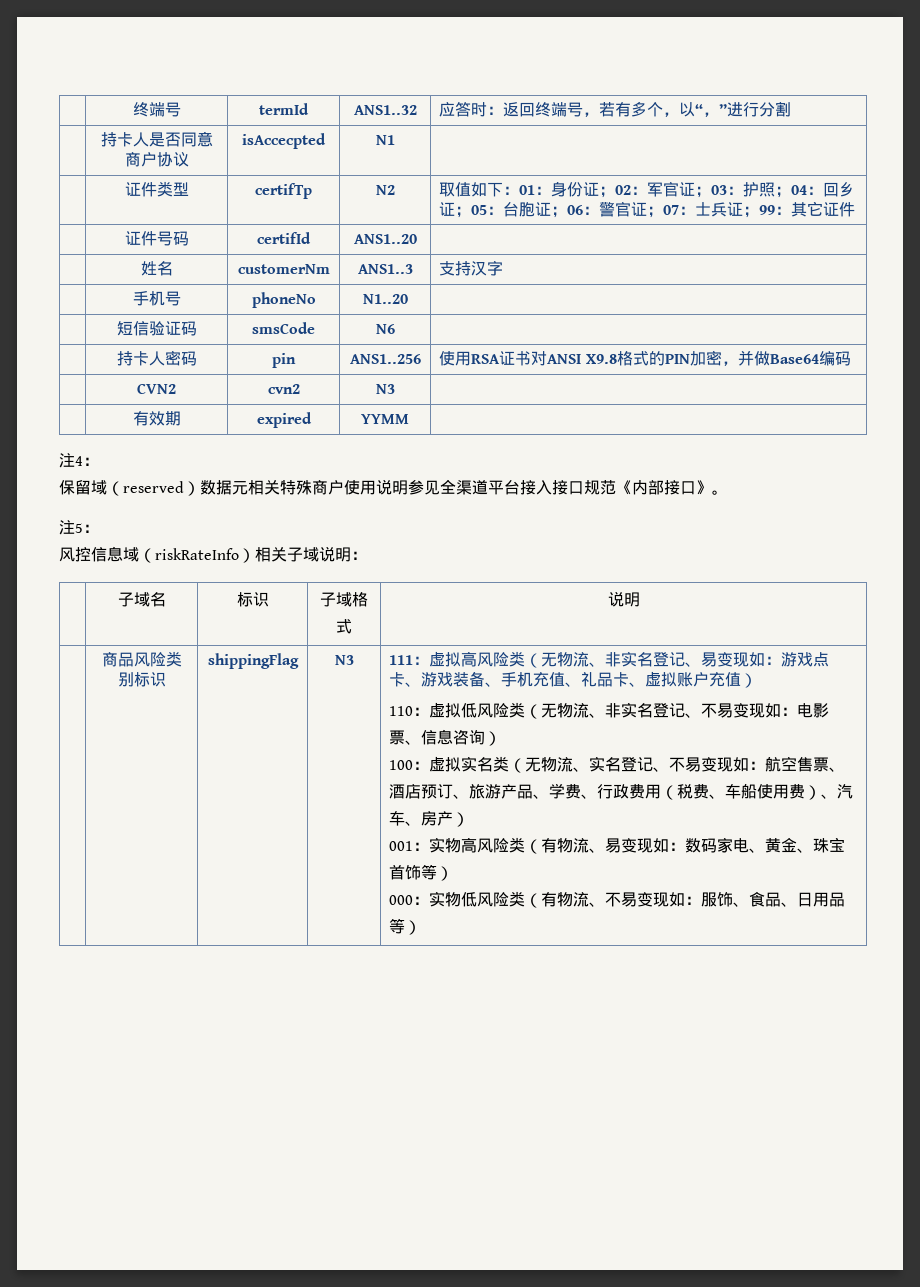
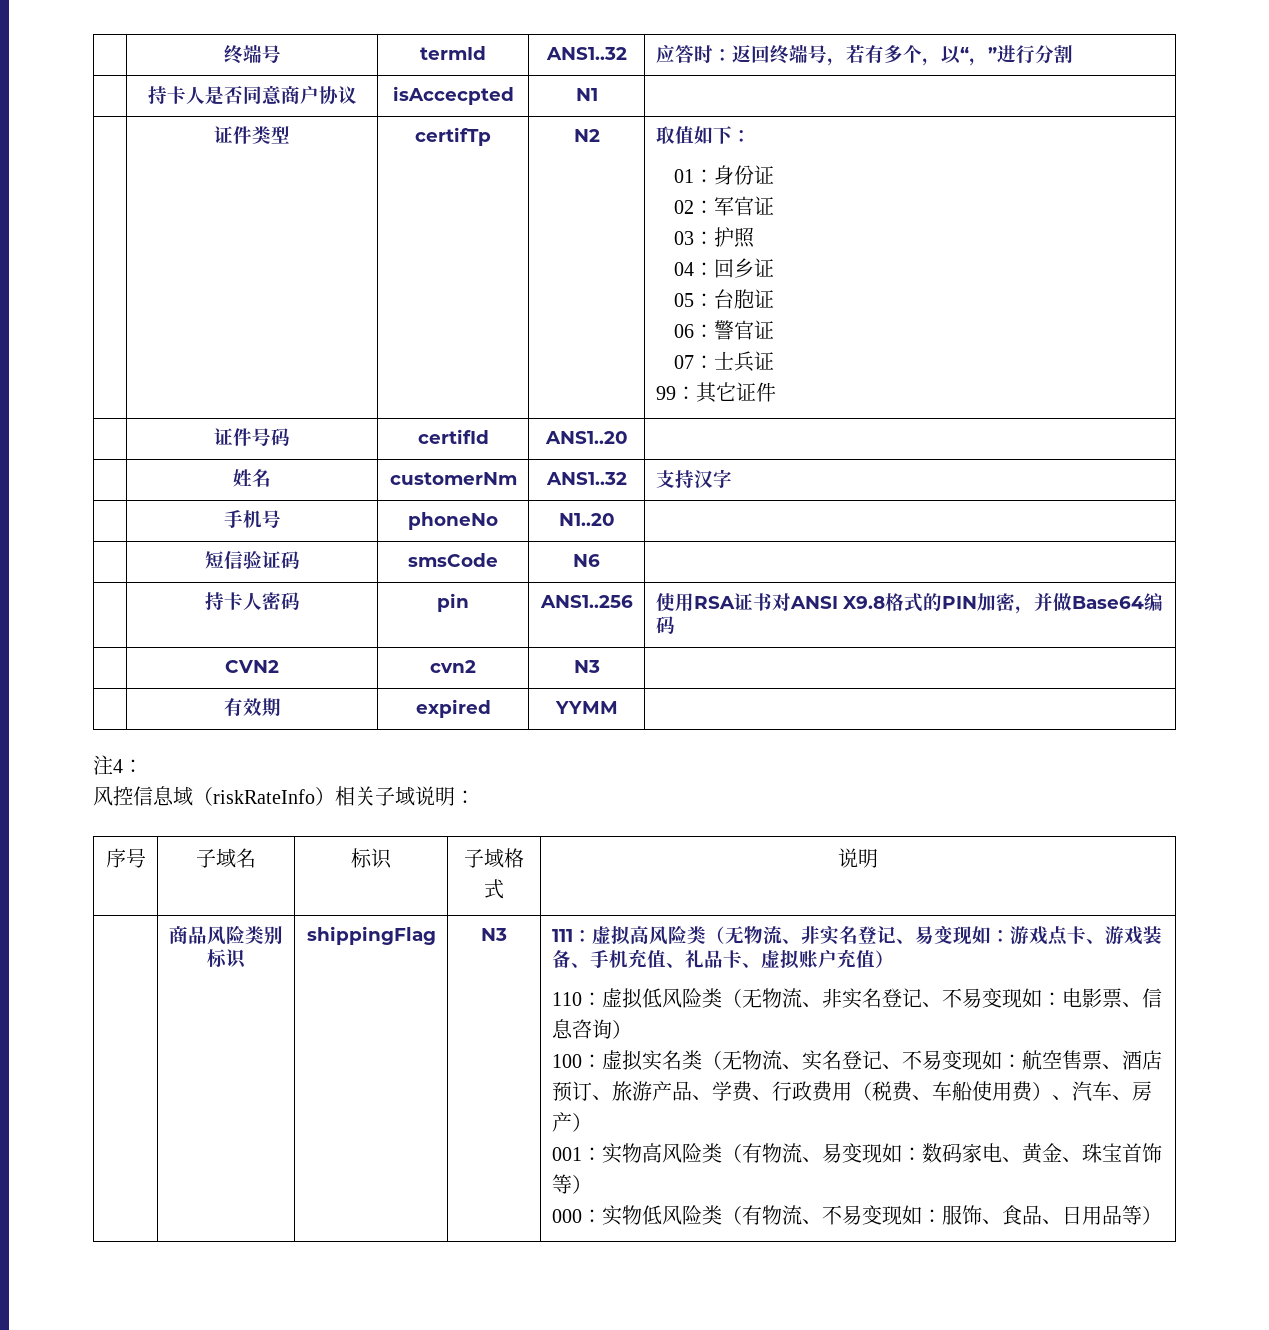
- | 证件类型 | certifTp | N2 | 取值如下：01：身份证；02：军官证；03：护照；04：回乡证；05：台胞证；06：警官证；07：士兵证；99：其它证件
+ | 证件类型 | certifTp | N2 | 取值如下：
+ 01：身份证
+ 02：军官证
+ 03：护照
+ 04：回乡证
+ 05：台胞证
+ 06：警官证
+ 07：士兵证
+ 99：其它证件
- | 姓名 | customerNm | ANS1..3 | 支持汉字
+ | 姓名 | customerNm | ANS1..32 | 支持汉字
- 保留域（reserved）数据元相关特殊商户使用说明参见全渠道平台接入接口规范《内部接口》。
- 注5：
- | 子域名 | 标识 | 子域格式 | 说明
+ 序号 | 子域名 | 标识 | 子域格式 | 说明

